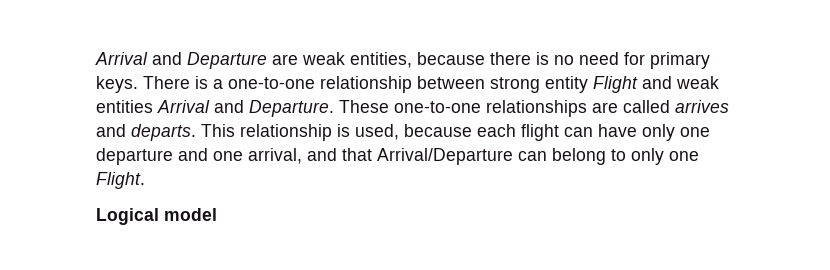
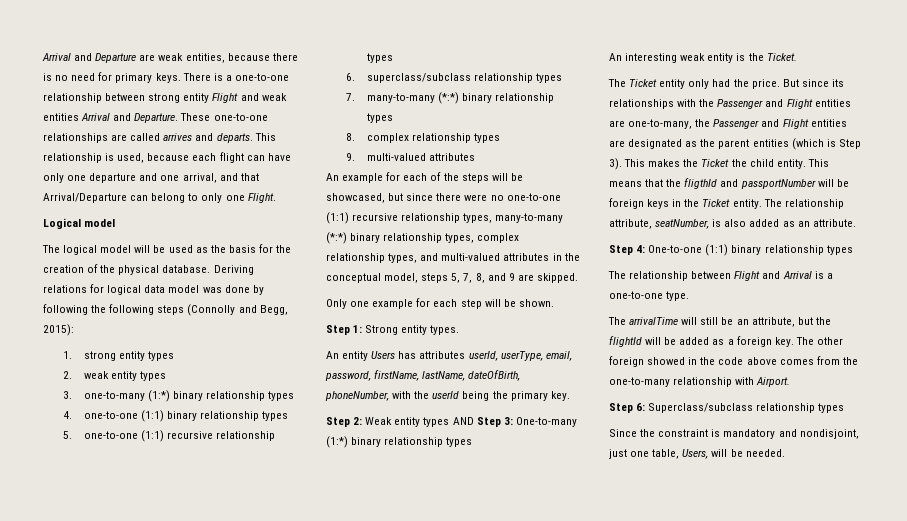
+ The logical model will be used as the basis for the creation of the physical database. Deriving relations for logical data model was done by following the following steps (Connolly and Begg, 2015):
+ 1. strong entity types
+ 2. weak entity types
+ 3. one-to-many (1:*) binary relationship types
+ 4. one-to-one (1:1) binary relationship types
+ 5. one-to-one (1:1) recursive relationship types
+ 6. superclass/subclass relationship types
+ 7. many-to-many (*:*) binary relationship types
+ 8. complex relationship types
+ 9. multi-valued attributes
+ An example for each of the steps will be showcased, but since there were no one-to-one (1:1) recursive relationship types, many-to-many (*:*) binary relationship types, complex relationship types, and multi-valued attributes in the conceptual model, steps 5, 7, 8, and 9 are skipped.
+ Only one example for each step will be shown.
+ Step 1: Strong entity types.
+ An entity Users has attributes userId, userType, email, password, firstName, lastName, dateOfBirth, phoneNumber, with the userId being the primary key.
+ Step 2: Weak entity types AND Step 3: One-to-many (1:*) binary relationship types
+ An interesting weak entity is the Ticket.
+ The Ticket entity only had the price. But since its relationships with the Passenger and Flight entities are one-to-many, the Passenger and Flight entities are designated as the parent entities (which is Step 3). This makes the Ticket the child entity. This means that the fligthId and passportNumber will be foreign keys in the Ticket entity. The relationship attribute, seatNumber, is also added as an attribute.
+ Step 4: One-to-one (1:1) binary relationship types
+ The relationship between Flight and Arrival is a one-to-one type.
+ The arrivalTime will still be an attribute, but the flightId will be added as a foreign key. The other foreign showed in the code above comes from the one-to-many relationship with Airport.
+ Step 6: Superclass/subclass relationship types
+ Since the constraint is mandatory and nondisjoint, just one table, Users, will be needed.

